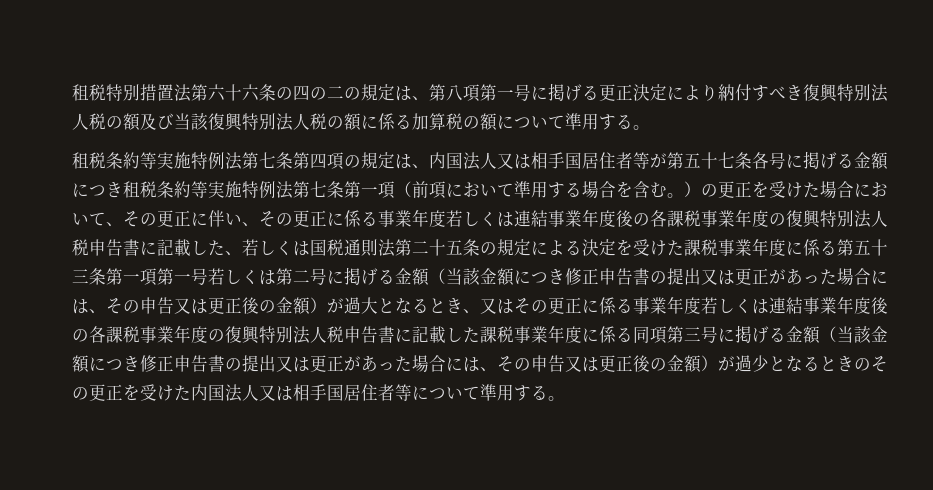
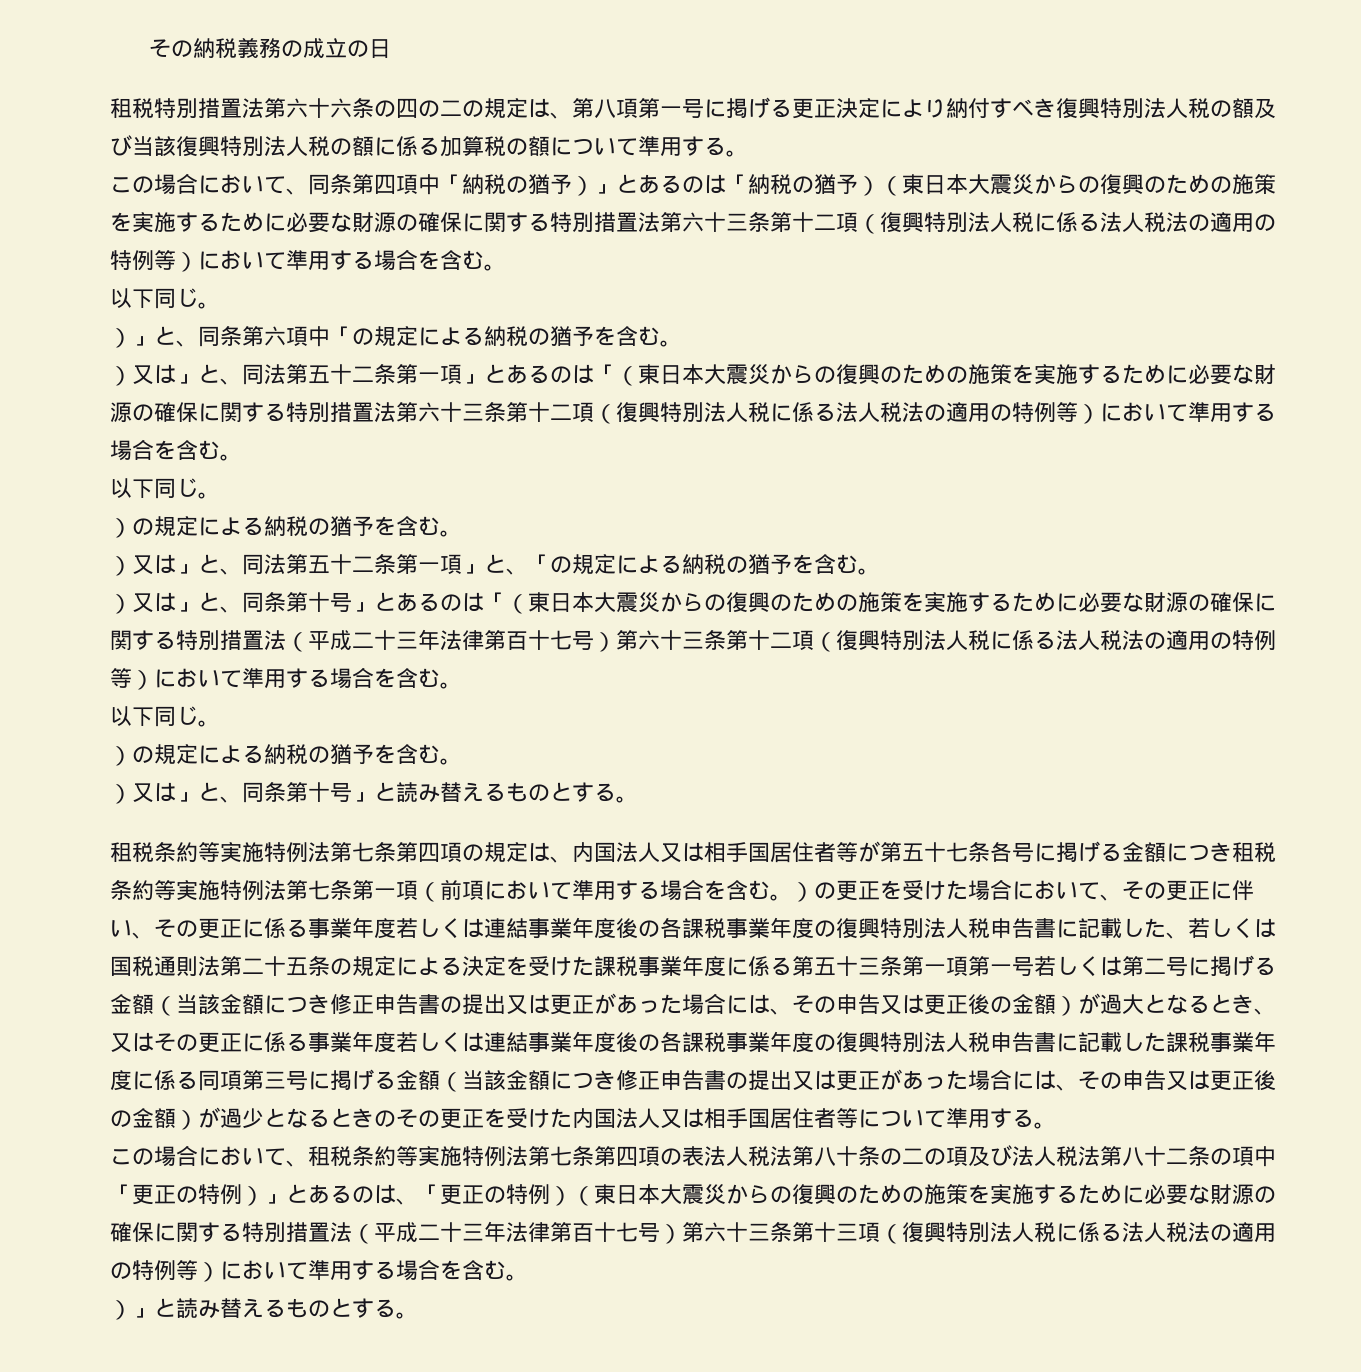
+ その納税義務の成立の日
+ この場合において、同条第四項中「納税の猶予）」とあるのは「納税の猶予）（東日本大震災からの復興のための施策を実施するために必要な財源の確保に関する特別措置法第六十三条第十二項（復興特別法人税に係る法人税法の適用の特例等）において準用する場合を含む。
+ 以下同じ。
+ ）」と、同条第六項中「の規定による納税の猶予を含む。
+ ）又は」と、同法第五十二条第一項」とあるのは「（東日本大震災からの復興のための施策を実施するために必要な財源の確保に関する特別措置法第六十三条第十二項（復興特別法人税に係る法人税法の適用の特例等）において準用する場合を含む。
+ 以下同じ。
+ ）の規定による納税の猶予を含む。
+ ）又は」と、同法第五十二条第一項」と、「の規定による納税の猶予を含む。
+ ）又は」と、同条第十号」とあるのは「（東日本大震災からの復興のための施策を実施するために必要な財源の確保に関する特別措置法（平成二十三年法律第百十七号）第六十三条第十二項（復興特別法人税に係る法人税法の適用の特例等）において準用する場合を含む。
+ 以下同じ。
+ ）の規定による納税の猶予を含む。
+ ）又は」と、同条第十号」と読み替えるものとする。
+ この場合において、租税条約等実施特例法第七条第四項の表法人税法第八十条の二の項及び法人税法第八十二条の項中「更正の特例）」とあるのは、「更正の特例）（東日本大震災からの復興のための施策を実施するために必要な財源の確保に関する特別措置法（平成二十三年法律第百十七号）第六十三条第十三項（復興特別法人税に係る法人税法の適用の特例等）において準用する場合を含む。
+ ）」と読み替えるものとする。

